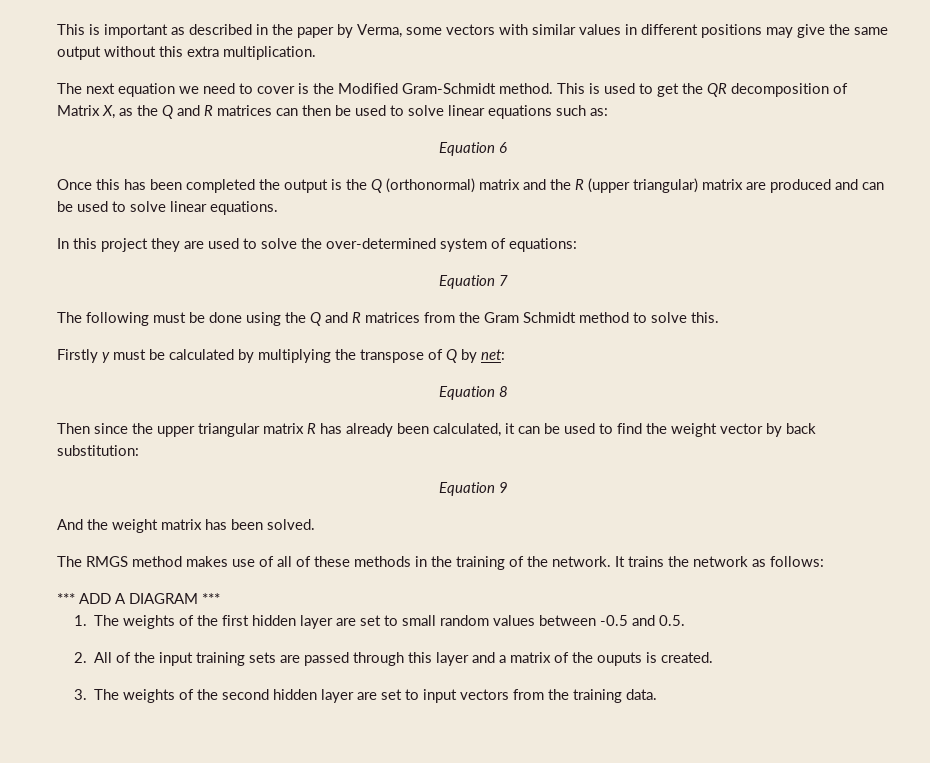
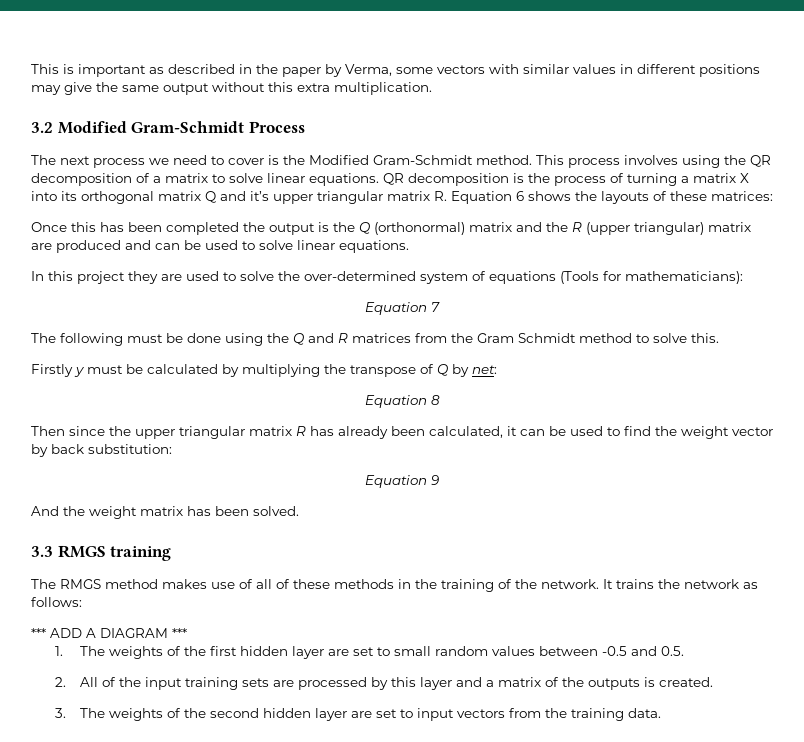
+ 3.2 Modified Gram-Schmidt Process
- The next equation we need to cover is the Modified Gram-Schmidt method.
+ The next process we need to cover is the Modified Gram-Schmidt method.
- This is used to get the QR decomposition of Matrix X, as the Q and R matrices can then be used to solve linear equations such as:
- Equation 6
+ This process involves using the QR decomposition of a matrix to solve linear equations. QR decomposition is the process of turning a matrix X into its orthogonal matrix Q and it’s upper triangular matrix R. Equation 6 shows the layouts of these matrices:
- In this project they are used to solve the over-determined system of equations:
+ In this project they are used to solve the over-determined system of equations (Tools for mathematicians):
+ 3.3 RMGS training
- 2. All of the input training sets are passed through this layer and a matrix of the ouputs is created.
+ 2. All of the input training sets are processed by this layer and a matrix of the outputs is created.

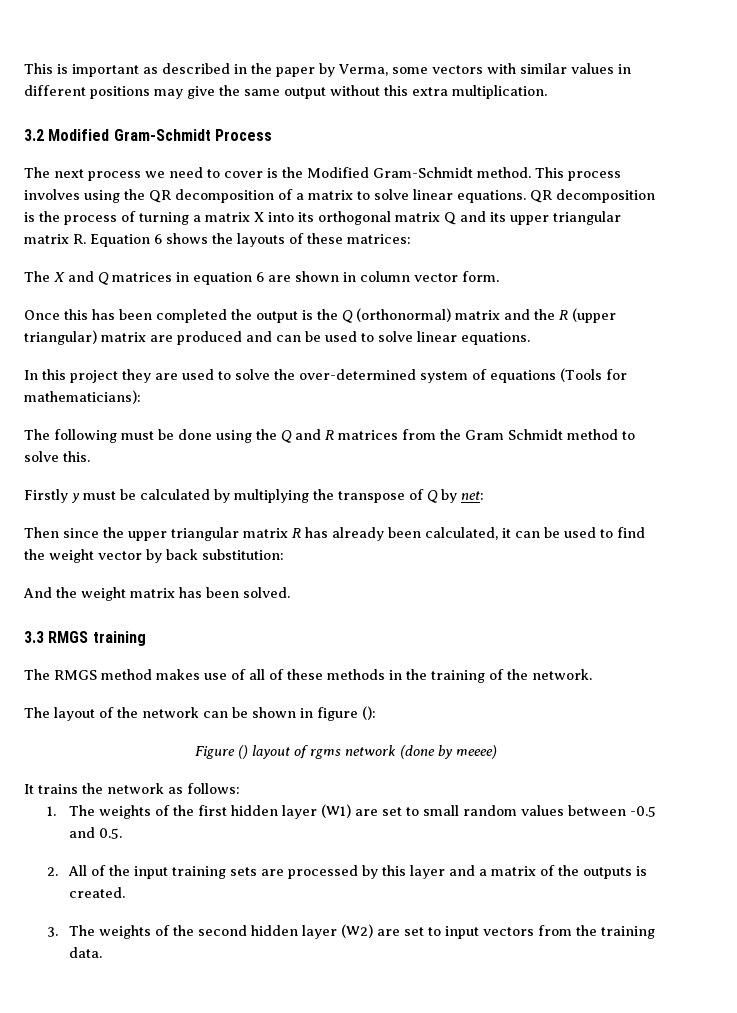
- QR decomposition is the process of turning a matrix X into its orthogonal matrix Q and it’s upper triangular matrix R. Equation 6 shows the layouts of these matrices:
+ QR decomposition is the process of turning a matrix X into its orthogonal matrix Q and its upper triangular matrix R. Equation 6 shows the layouts of these matrices:
+ The X and Q matrices in equation 6 are shown in column vector form.
- Equation 7
- Equation 8
- Equation 9
- The RMGS method makes use of all of these methods in the training of the network. It trains the network as follows:
+ The RMGS method makes use of all of these methods in the training of the network.
+ The layout of the network can be shown in figure ():
+ Figure () layout of rgms network (done by meeee)
+ It trains the network as follows:
- *** ADD A DIAGRAM ***
- 1. The weights of the first hidden layer are set to small random values between -0.5 and 0.5.
+ 1. The weights of the first hidden layer (W1) are set to small random values between -0.5 and 0.5.
- 3. The weights of the second hidden layer are set to input vectors from the training data.
+ 3. The weights of the second hidden layer (W2) are set to input vectors from the training data.

